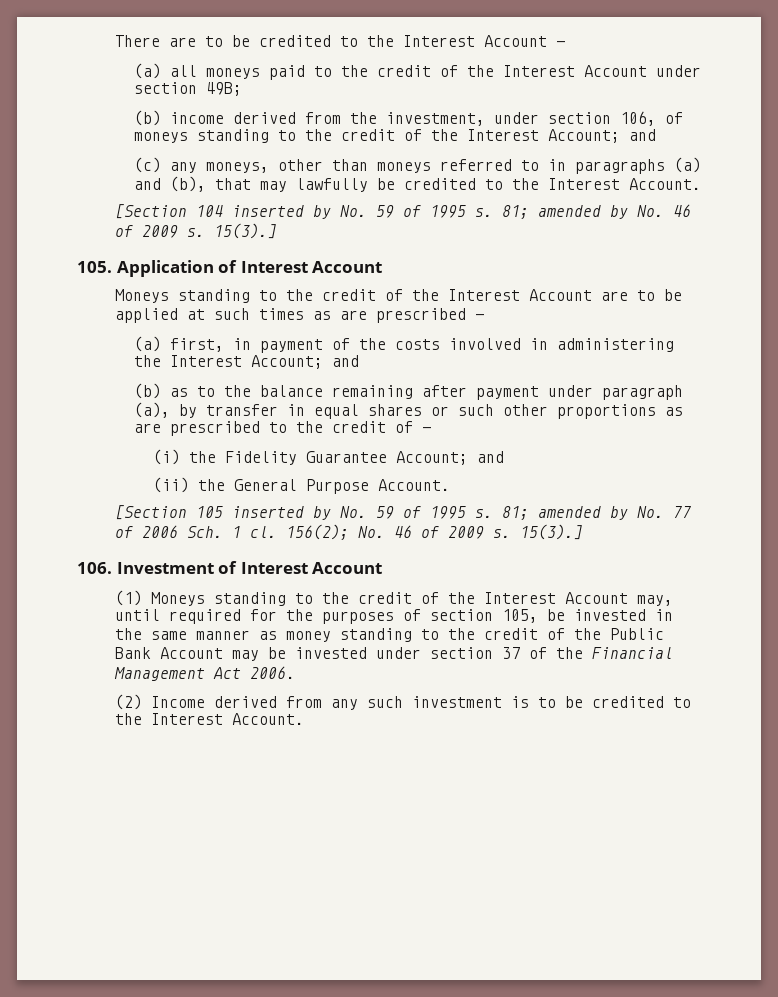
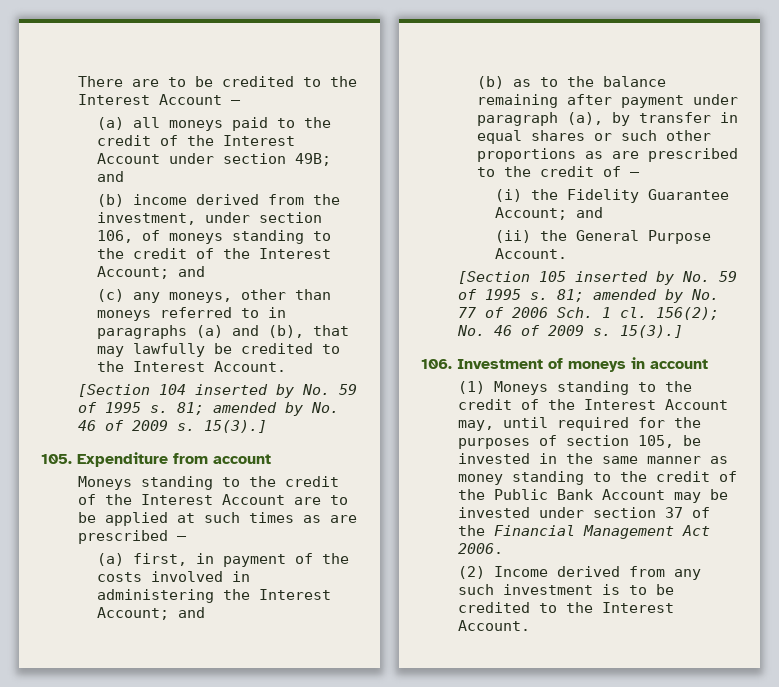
- (a) all moneys paid to the credit of the Interest Account under section 49B;
+ (a) all moneys paid to the credit of the Interest Account under section 49B; and
- 105. Application of Interest Account
+ 105. Expenditure from account
- 106. Investment of Interest Account
+ 106. Investment of moneys in account

